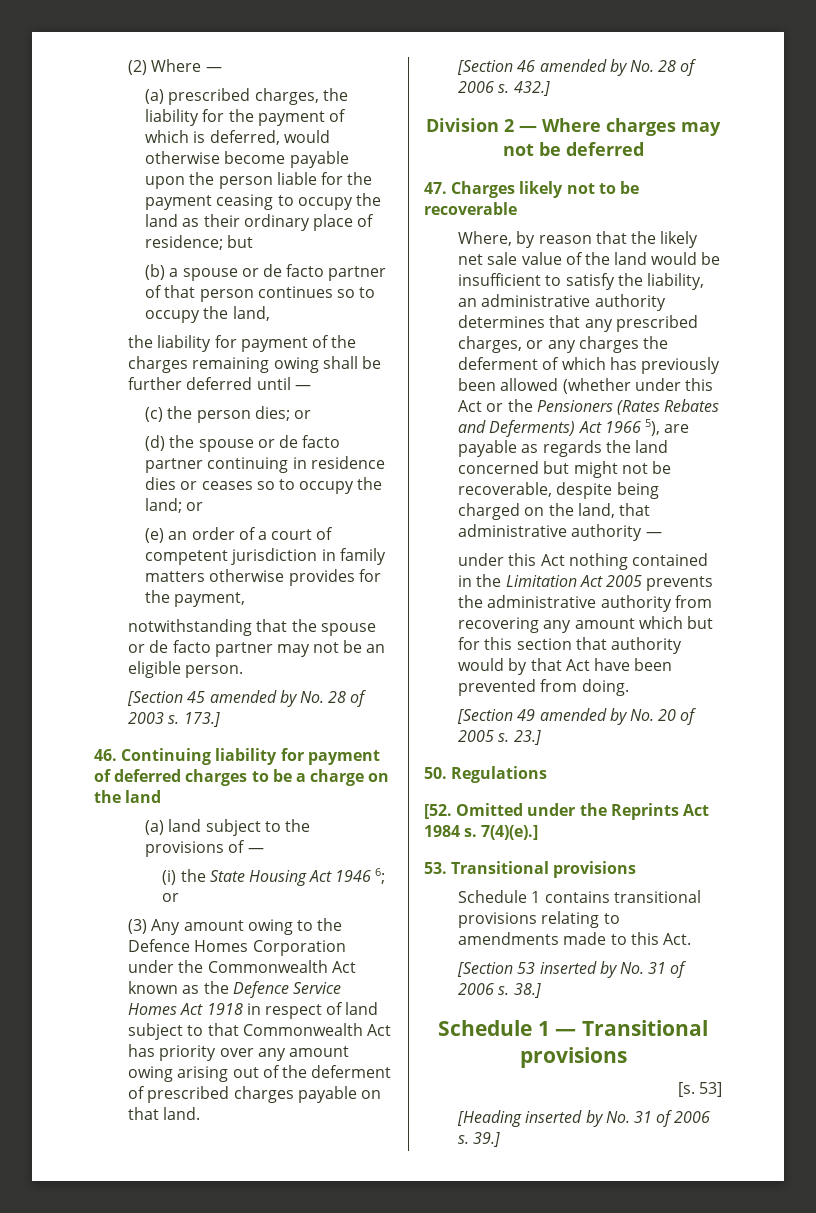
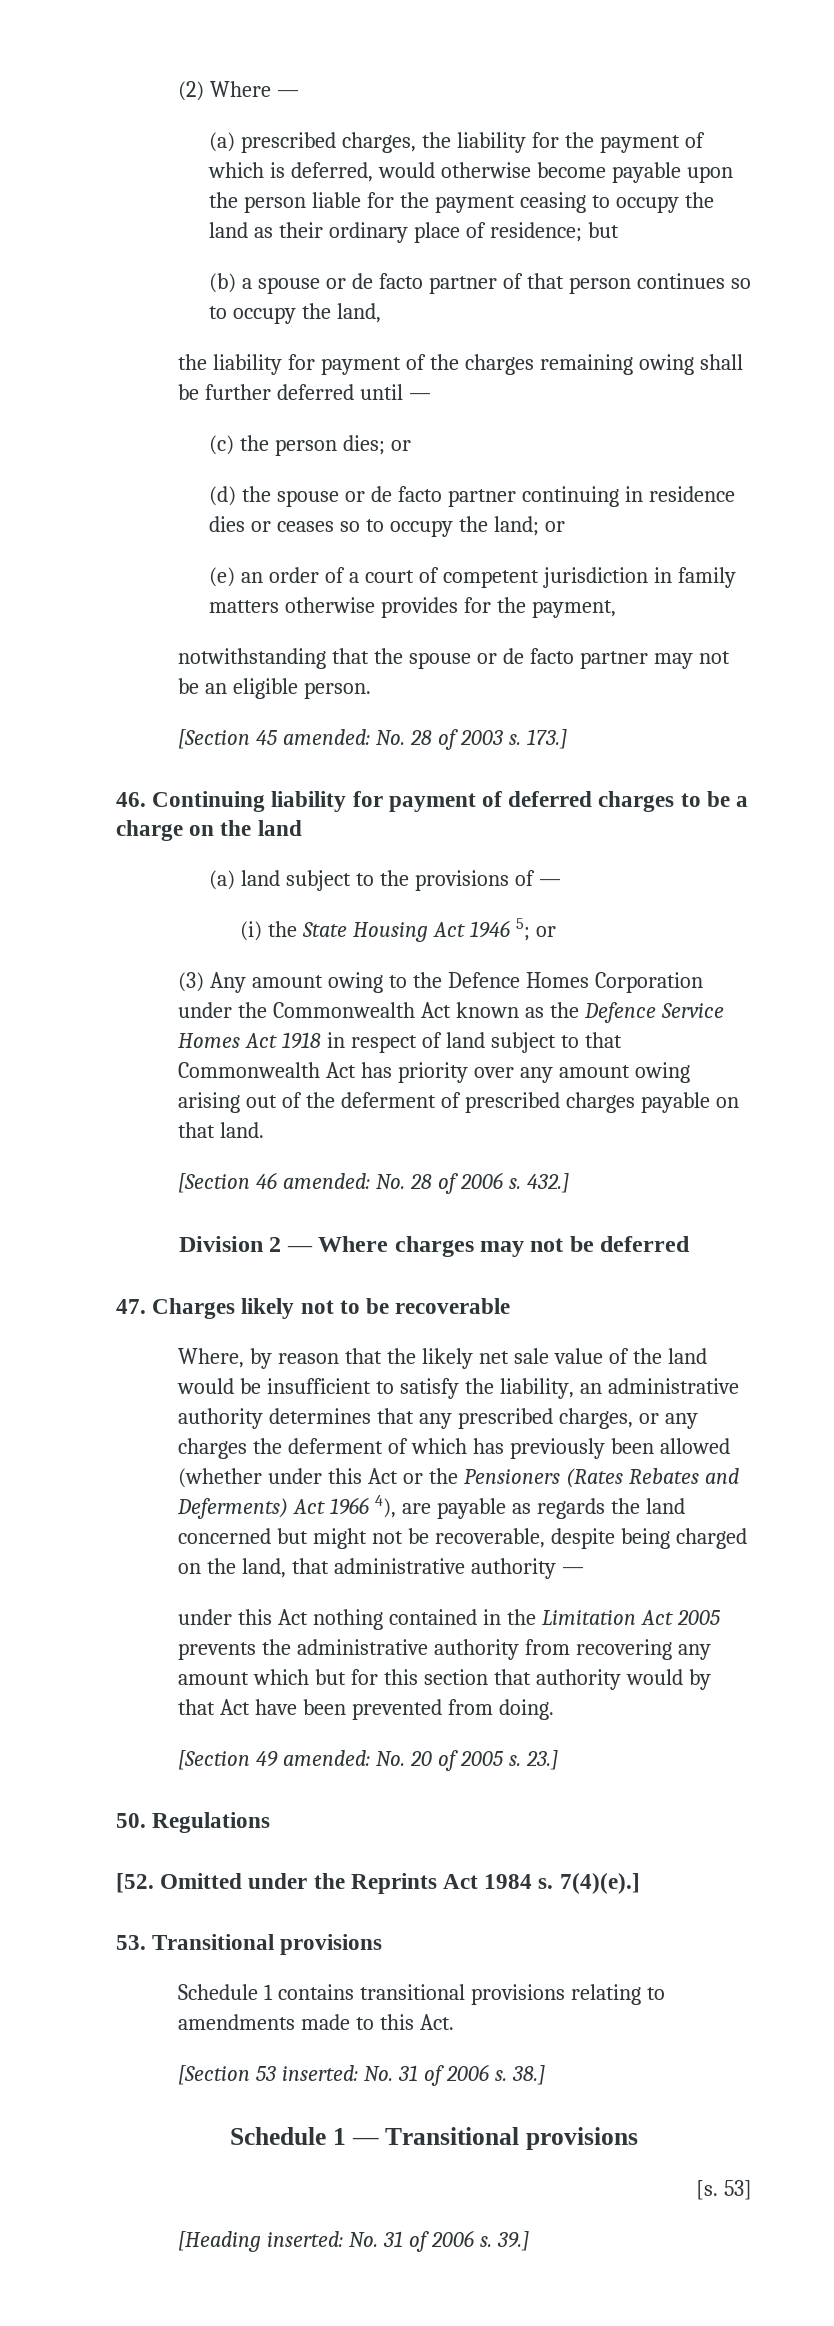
- [Section 45 amended by No. 28 of 2003 s.
+ [Section 45 amended: No. 28 of 2003 s.
- (i) the State Housing Act 1946 6; or
+ (i) the State Housing Act 1946 5; or
- [Section 46 amended by No. 28 of 2006 s.
+ [Section 46 amended: No. 28 of 2006 s.
- Where, by reason that the likely net sale value of the land would be insufficient to satisfy the liability, an administrative authority determines that any prescribed charges, or any charges the deferment of which has previously been allowed (whether under this Act or the Pensioners (Rates Rebates and Deferments) Act 1966 5), are payable as regards the land concerned but might not be recoverable, despite being charged on the land, that administrative authority —
+ Where, by reason that the likely net sale value of the land would be insufficient to satisfy the liability, an administrative authority determines that any prescribed charges, or any charges the deferment of which has previously been allowed (whether under this Act or the Pensioners (Rates Rebates and Deferments) Act 1966 4), are payable as regards the land concerned but might not be recoverable, despite being charged on the land, that administrative authority —
- [Section 49 amended by No. 20 of 2005 s.
+ [Section 49 amended: No. 20 of 2005 s.
- [Section 53 inserted by No. 31 of 2006 s.
+ [Section 53 inserted: No. 31 of 2006 s.
- [Heading inserted by No. 31 of 2006 s.
+ [Heading inserted: No. 31 of 2006 s.

